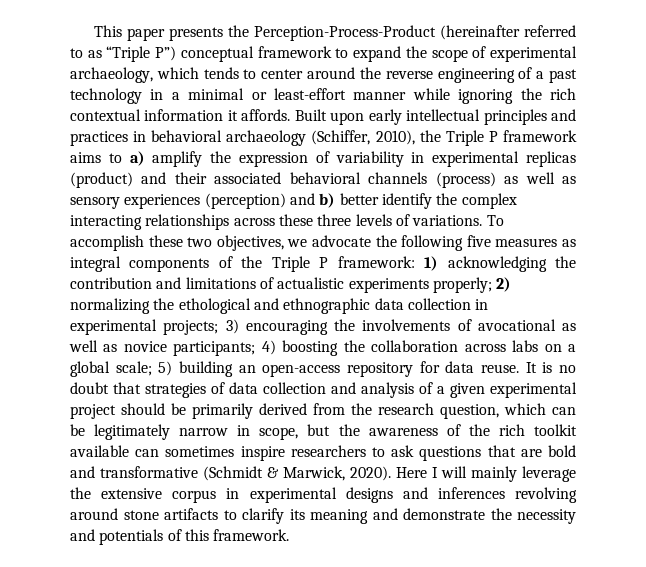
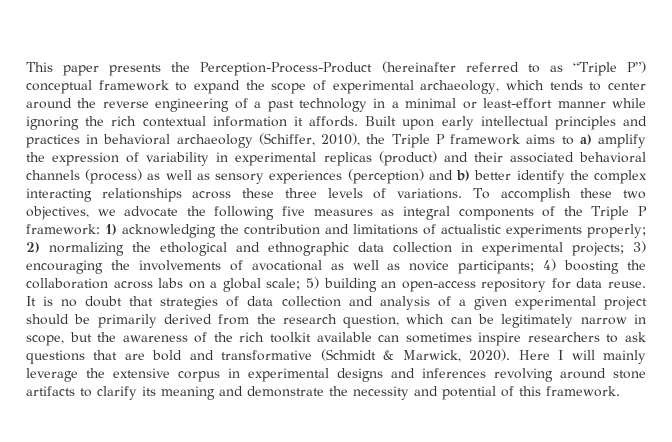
- Here I will mainly leverage the extensive corpus in experimental designs and inferences revolving around stone artifacts to clarify its meaning and demonstrate the necessity and potentials of this framework.
+ Here I will mainly leverage the extensive corpus in experimental designs and inferences revolving around stone artifacts to clarify its meaning and demonstrate the necessity and potential of this framework.

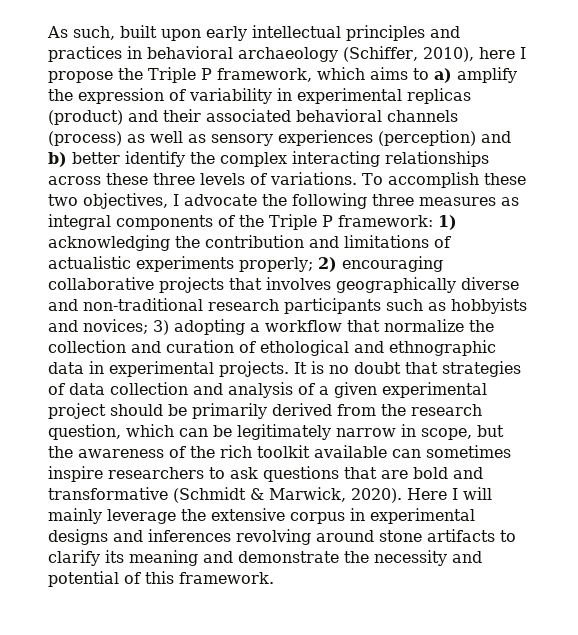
- This paper presents the Perception-Process-Product (hereinafter referred to as “Triple P”) conceptual framework to expand the scope of experimental archaeology, which tends to center around the reverse engineering of a past technology in a minimal or least-effort manner while ignoring the rich contextual information it affords. Built upon early intellectual principles and practices in behavioral archaeology (Schiffer, 2010), the Triple P framework aims to a) amplify the expression of variability in experimental replicas (product) and their associated behavioral channels (process) as well as sensory experiences (perception) and b) better identify the complex interacting relationships across these three levels of variations.
+ As such, built upon early intellectual principles and practices in behavioral archaeology (Schiffer, 2010), here I propose the Triple P framework, which aims to a) amplify the expression of variability in experimental replicas (product) and their associated behavioral channels (process) as well as sensory experiences (perception) and b) better identify the complex interacting relationships across these three levels of variations.
- To accomplish these two objectives, we advocate the following five measures as integral components of the Triple P framework: 1) acknowledging the contribution and limitations of actualistic experiments properly; 2) normalizing the ethological and ethnographic data collection in experimental projects; 3) encouraging the involvements of avocational as well as novice participants; 4) boosting the collaboration across labs on a global scale; 5) building an open-access repository for data reuse.
+ To accomplish these two objectives, I advocate the following three measures as integral components of the Triple P framework: 1) acknowledging the contribution and limitations of actualistic experiments properly; 2) encouraging collaborative projects that involves geographically diverse and non-traditional research participants such as hobbyists and novices; 3) adopting a workflow that normalize the collection and curation of ethological and ethnographic data in experimental projects.

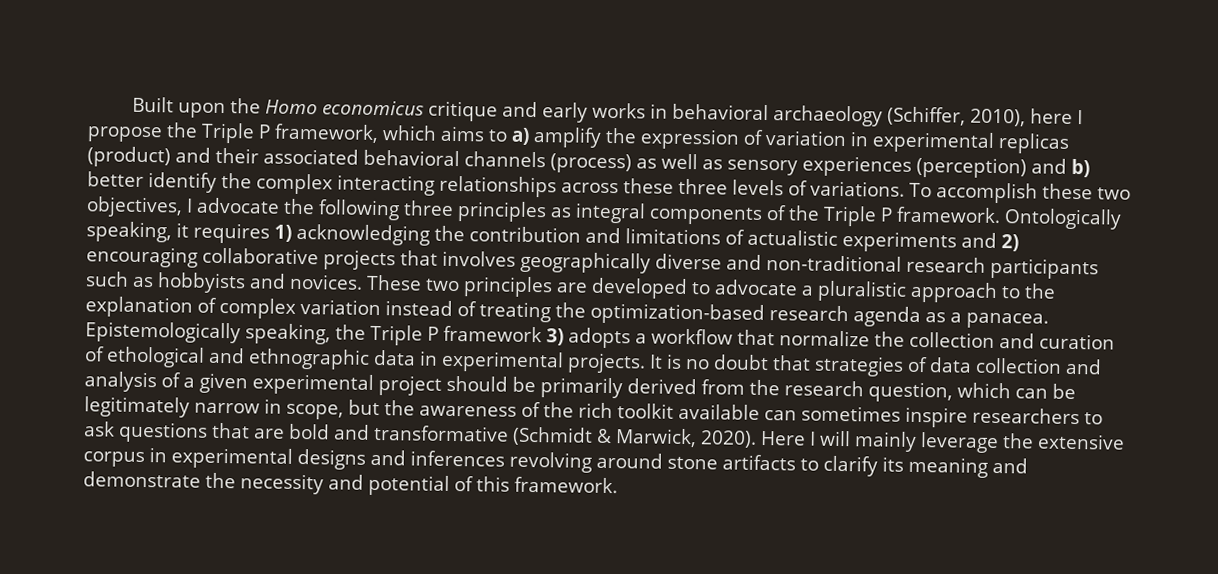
- As such, built upon early intellectual principles and practices in behavioral archaeology (Schiffer, 2010), here I propose the Triple P framework, which aims to a) amplify the expression of variability in experimental replicas (product) and their associated behavioral channels (process) as well as sensory experiences (perception) and b) better identify the complex interacting relationships across these three levels of variations.
+ Built upon the Homo economicus critique and early works in behavioral archaeology (Schiffer, 2010), here I propose the Triple P framework, which aims to a) amplify the expression of variation in experimental replicas (product) and their associated behavioral channels (process) as well as sensory experiences (perception) and b) better identify the complex interacting relationships across these three levels of variations.
- To accomplish these two objectives, I advocate the following three measures as integral components of the Triple P framework: 1) acknowledging the contribution and limitations of actualistic experiments properly; 2) encouraging collaborative projects that involves geographically diverse and non-traditional research participants such as hobbyists and novices; 3) adopting a workflow that normalize the collection and curation of ethological and ethnographic data in experimental projects.
+ To accomplish these two objectives, I advocate the following three principles as integral components of the Triple P framework. Ontologically speaking, it requires 1) acknowledging the contribution and limitations of actualistic experiments and 2) encouraging collaborative projects that involves geographically diverse and non-traditional research participants such as hobbyists and novices. These two principles are developed to advocate a pluralistic approach to the explanation of complex variation instead of treating the optimization-based research agenda as a panacea. Epistemologically speaking, the Triple P framework 3) adopts a workflow that normalize the collection and curation of ethological and ethnographic data in experimental projects.

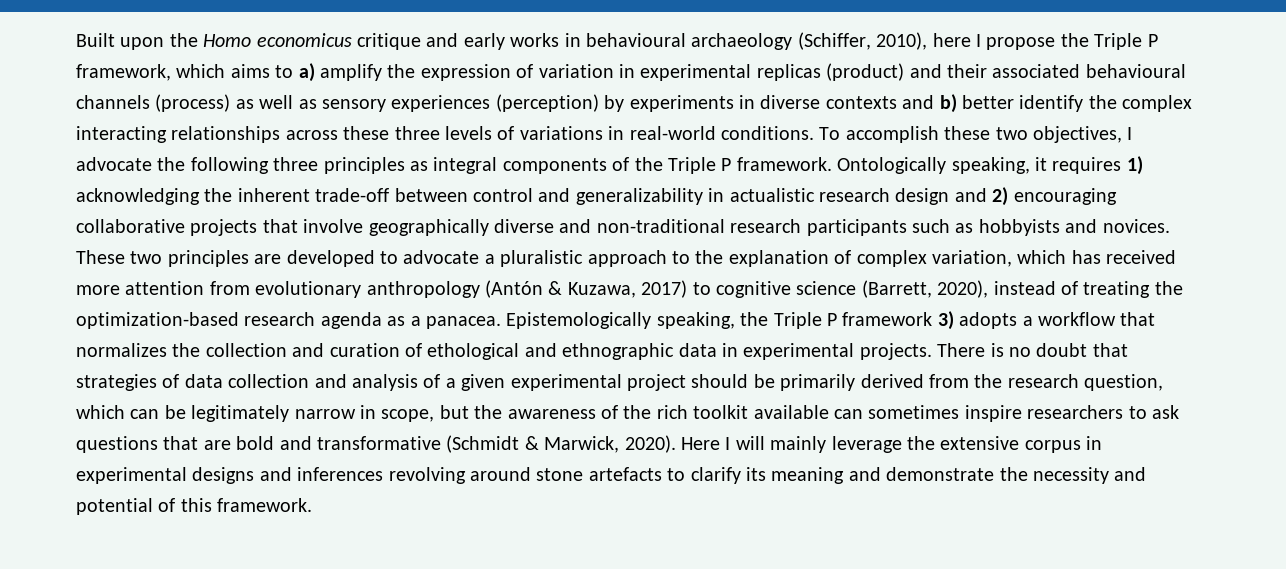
- Built upon the Homo economicus critique and early works in behavioral archaeology (Schiffer, 2010), here I propose the Triple P framework, which aims to a) amplify the expression of variation in experimental replicas (product) and their associated behavioral channels (process) as well as sensory experiences (perception) and b) better identify the complex interacting relationships across these three levels of variations.
+ Built upon the Homo economicus critique and early works in behavioural archaeology (Schiffer, 2010), here I propose the Triple P framework, which aims to a) amplify the expression of variation in experimental replicas (product) and their associated behavioural channels (process) as well as sensory experiences (perception) by experiments in diverse contexts and b) better identify the complex interacting relationships across these three levels of variations in real-world conditions.
- Ontologically speaking, it requires 1) acknowledging the contribution and limitations of actualistic experiments and 2) encouraging collaborative projects that involves geographically diverse and non-traditional research participants such as hobbyists and novices.
+ Ontologically speaking, it requires 1) acknowledging the inherent trade-off between control and generalizability in actualistic research design and 2) encouraging collaborative projects that involve geographically diverse and non-traditional research participants such as hobbyists and novices.
- These two principles are developed to advocate a pluralistic approach to the explanation of complex variation instead of treating the optimization-based research agenda as a panacea.
+ These two principles are developed to advocate a pluralistic approach to the explanation of complex variation, which has received more attention from evolutionary anthropology (Antón & Kuzawa, 2017) to cognitive science (Barrett, 2020), instead of treating the optimization-based research agenda as a panacea.
- Epistemologically speaking, the Triple P framework 3) adopts a workflow that normalize the collection and curation of ethological and ethnographic data in experimental projects.
+ Epistemologically speaking, the Triple P framework 3) adopts a workflow that normalizes the collection and curation of ethological and ethnographic data in experimental projects.
- It is no doubt that strategies of data collection and analysis of a given experimental project should be primarily derived from the research question, which can be legitimately narrow in scope, but the awareness of the rich toolkit available can sometimes inspire researchers to ask questions that are bold and transformative (Schmidt & Marwick, 2020).
+ There is no doubt that strategies of data collection and analysis of a given experimental project should be primarily derived from the research question, which can be legitimately narrow in scope, but the awareness of the rich toolkit available can sometimes inspire researchers to ask questions that are bold and transformative (Schmidt & Marwick, 2020).
- Here I will mainly leverage the extensive corpus in experimental designs and inferences revolving around stone artifacts to clarify its meaning and demonstrate the necessity and potential of this framework.
+ Here I will mainly leverage the extensive corpus in experimental designs and inferences revolving around stone artefacts to clarify its meaning and demonstrate the necessity and potential of this framework.

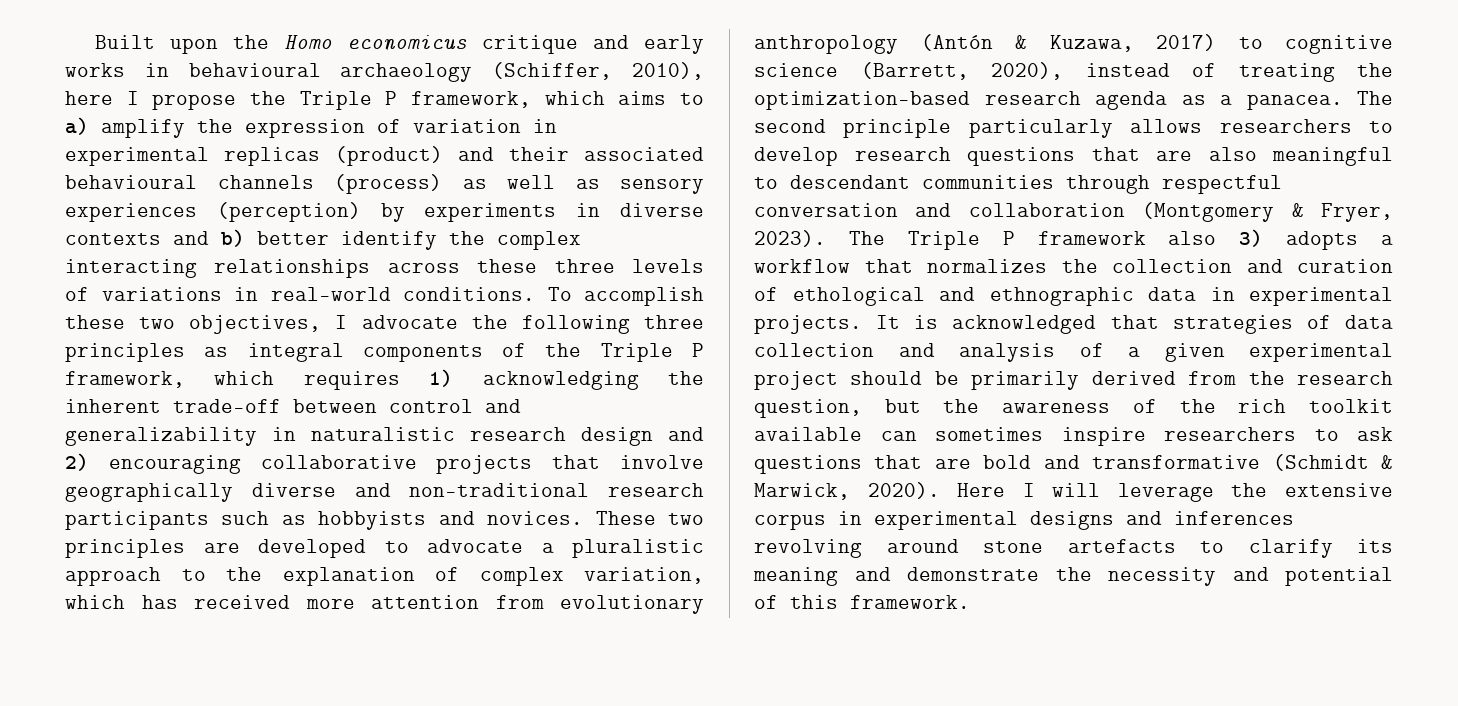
- To accomplish these two objectives, I advocate the following three principles as integral components of the Triple P framework. Ontologically speaking, it requires 1) acknowledging the inherent trade-off between control and generalizability in actualistic research design and 2) encouraging collaborative projects that involve geographically diverse and non-traditional research participants such as hobbyists and novices.
+ To accomplish these two objectives, I advocate the following three principles as integral components of the Triple P framework, which requires 1) acknowledging the inherent trade-off between control and generalizability in naturalistic research design and 2) encouraging collaborative projects that involve geographically diverse and non-traditional research participants such as hobbyists and novices.
- Epistemologically speaking, the Triple P framework 3) adopts a workflow that normalizes the collection and curation of ethological and ethnographic data in experimental projects.
+ The second principle particularly allows researchers to develop research questions that are also meaningful to descendant communities through respectful conversation and collaboration (Montgomery & Fryer, 2023). The Triple P framework also 3) adopts a workflow that normalizes the collection and curation of ethological and ethnographic data in experimental projects.
- There is no doubt that strategies of data collection and analysis of a given experimental project should be primarily derived from the research question, which can be legitimately narrow in scope, but the awareness of the rich toolkit available can sometimes inspire researchers to ask questions that are bold and transformative (Schmidt & Marwick, 2020).
+ It is acknowledged that strategies of data collection and analysis of a given experimental project should be primarily derived from the research question, but the awareness of the rich toolkit available can sometimes inspire researchers to ask questions that are bold and transformative (Schmidt & Marwick, 2020).
- Here I will mainly leverage the extensive corpus in experimental designs and inferences revolving around stone artefacts to clarify its meaning and demonstrate the necessity and potential of this framework.
+ Here I will leverage the extensive corpus in experimental designs and inferences revolving around stone artefacts to clarify its meaning and demonstrate the necessity and potential of this framework.

